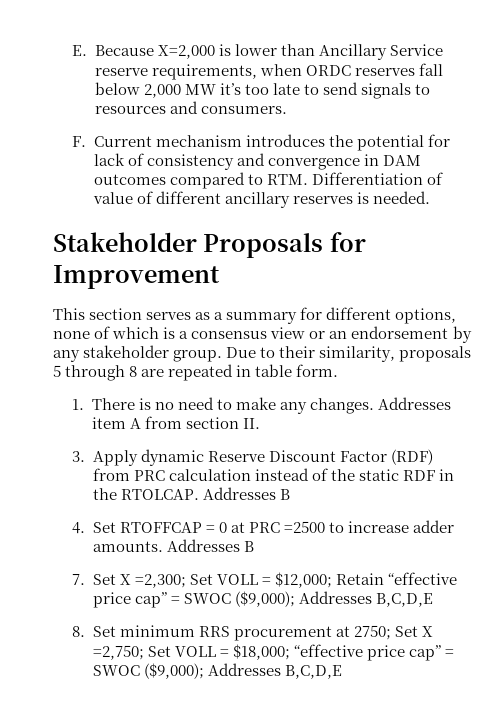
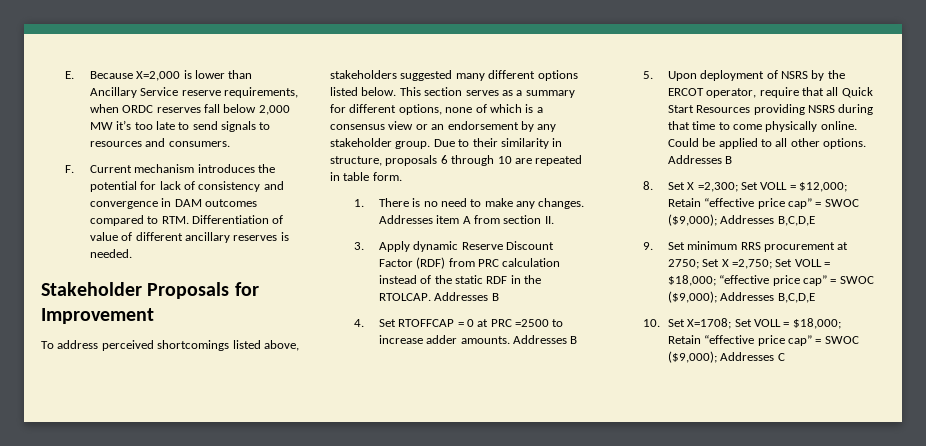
+ To address perceived shortcomings listed above, stakeholders suggested many different options listed below.
- Due to their similarity, proposals 5 through 8 are repeated in table form.
+ Due to their similarity in structure, proposals 6 through 10 are repeated in table form.
- 7. Set X =2,300; Set VOLL = $12,000; Retain “effective price cap” = SWOC ($9,000); Addresses B,C,D,E
+ 5. Upon deployment of NSRS by the ERCOT operator, require that all Quick Start Resources providing NSRS during that time to come physically online. Could be applied to all other options. Addresses B
+ 8. Set X =2,300; Set VOLL = $12,000; Retain “effective price cap” = SWOC ($9,000); Addresses B,C,D,E
- 8. Set minimum RRS procurement at 2750; Set X =2,750; Set VOLL = $18,000; “effective price cap” = SWOC ($9,000); Addresses B,C,D,E
+ 9. Set minimum RRS procurement at 2750; Set X =2,750; Set VOLL = $18,000; “effective price cap” = SWOC ($9,000); Addresses B,C,D,E
+ 10. Set X=1708; Set VOLL = $18,000; Retain “effective price cap” = SWOC ($9,000); Addresses C

